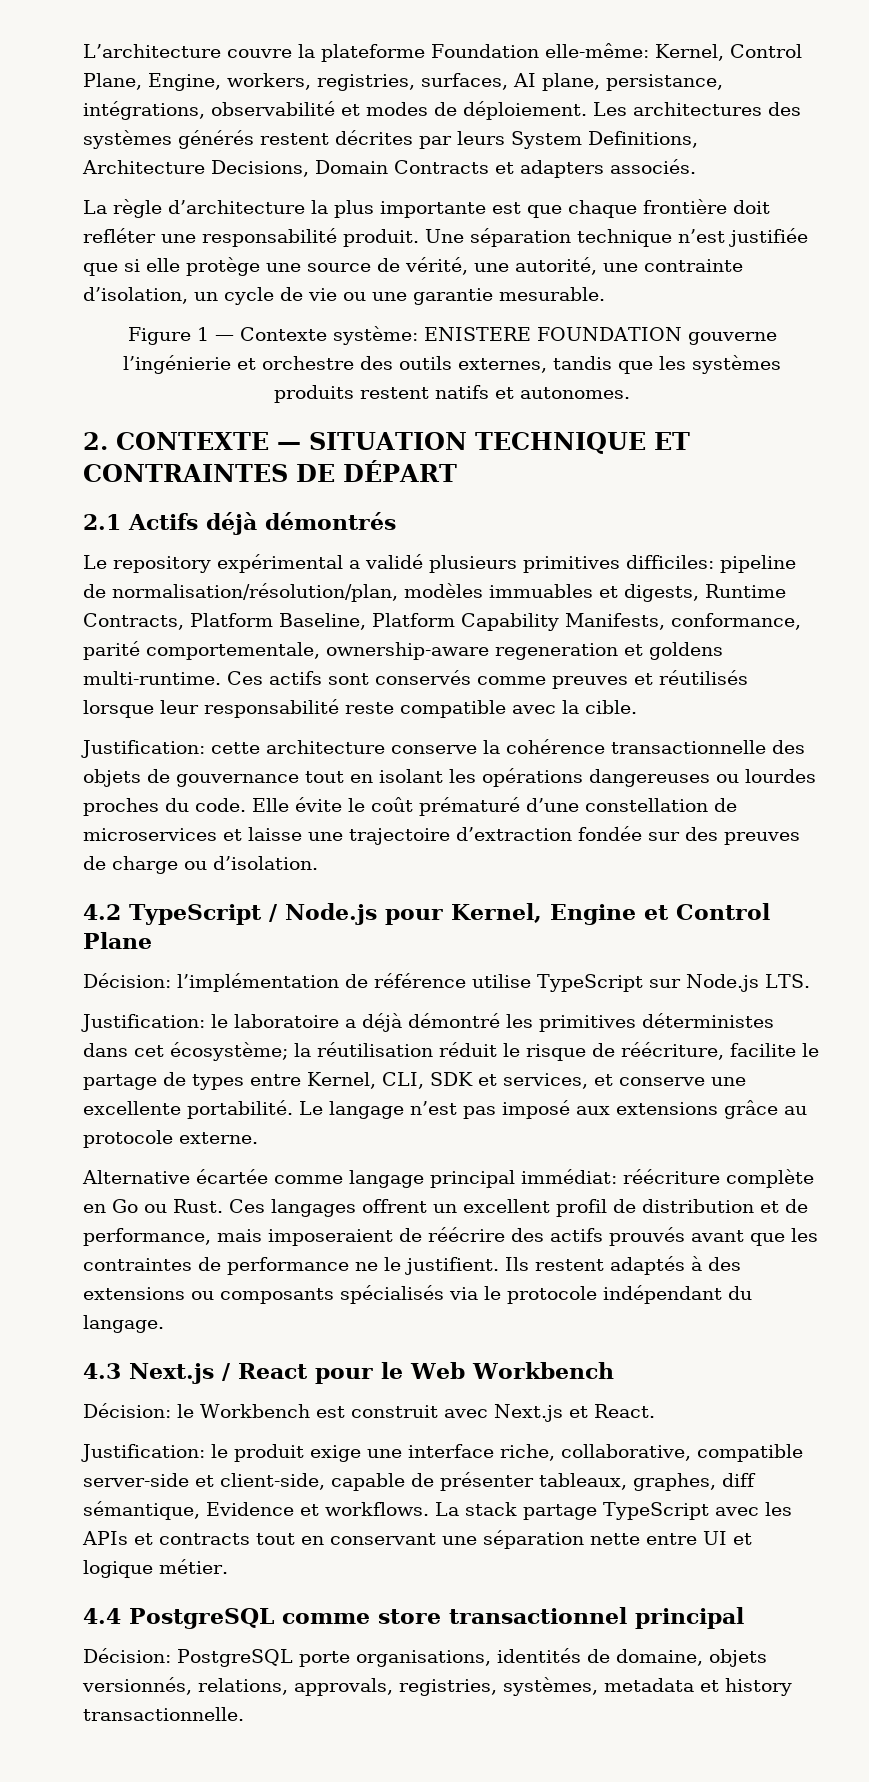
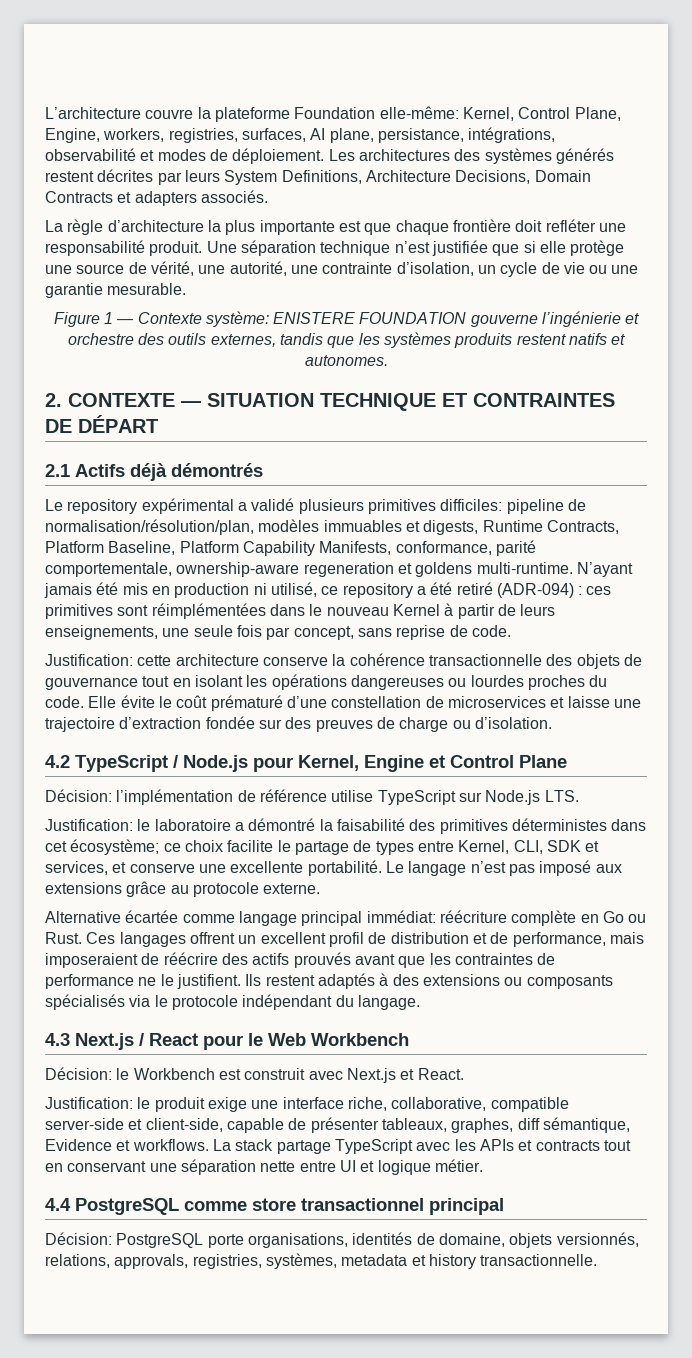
- Ces actifs sont conservés comme preuves et réutilisés lorsque leur responsabilité reste compatible avec la cible.
+ N’ayant jamais été mis en production ni utilisé, ce repository a été retiré (ADR-094) : ces primitives sont réimplémentées dans le nouveau Kernel à partir de leurs enseignements, une seule fois par concept, sans reprise de code.
- Justification: le laboratoire a déjà démontré les primitives déterministes dans cet écosystème; la réutilisation réduit le risque de réécriture, facilite le partage de types entre Kernel, CLI, SDK et services, et conserve une excellente portabilité.
+ Justification: le laboratoire a démontré la faisabilité des primitives déterministes dans cet écosystème; ce choix facilite le partage de types entre Kernel, CLI, SDK et services, et conserve une excellente portabilité.

